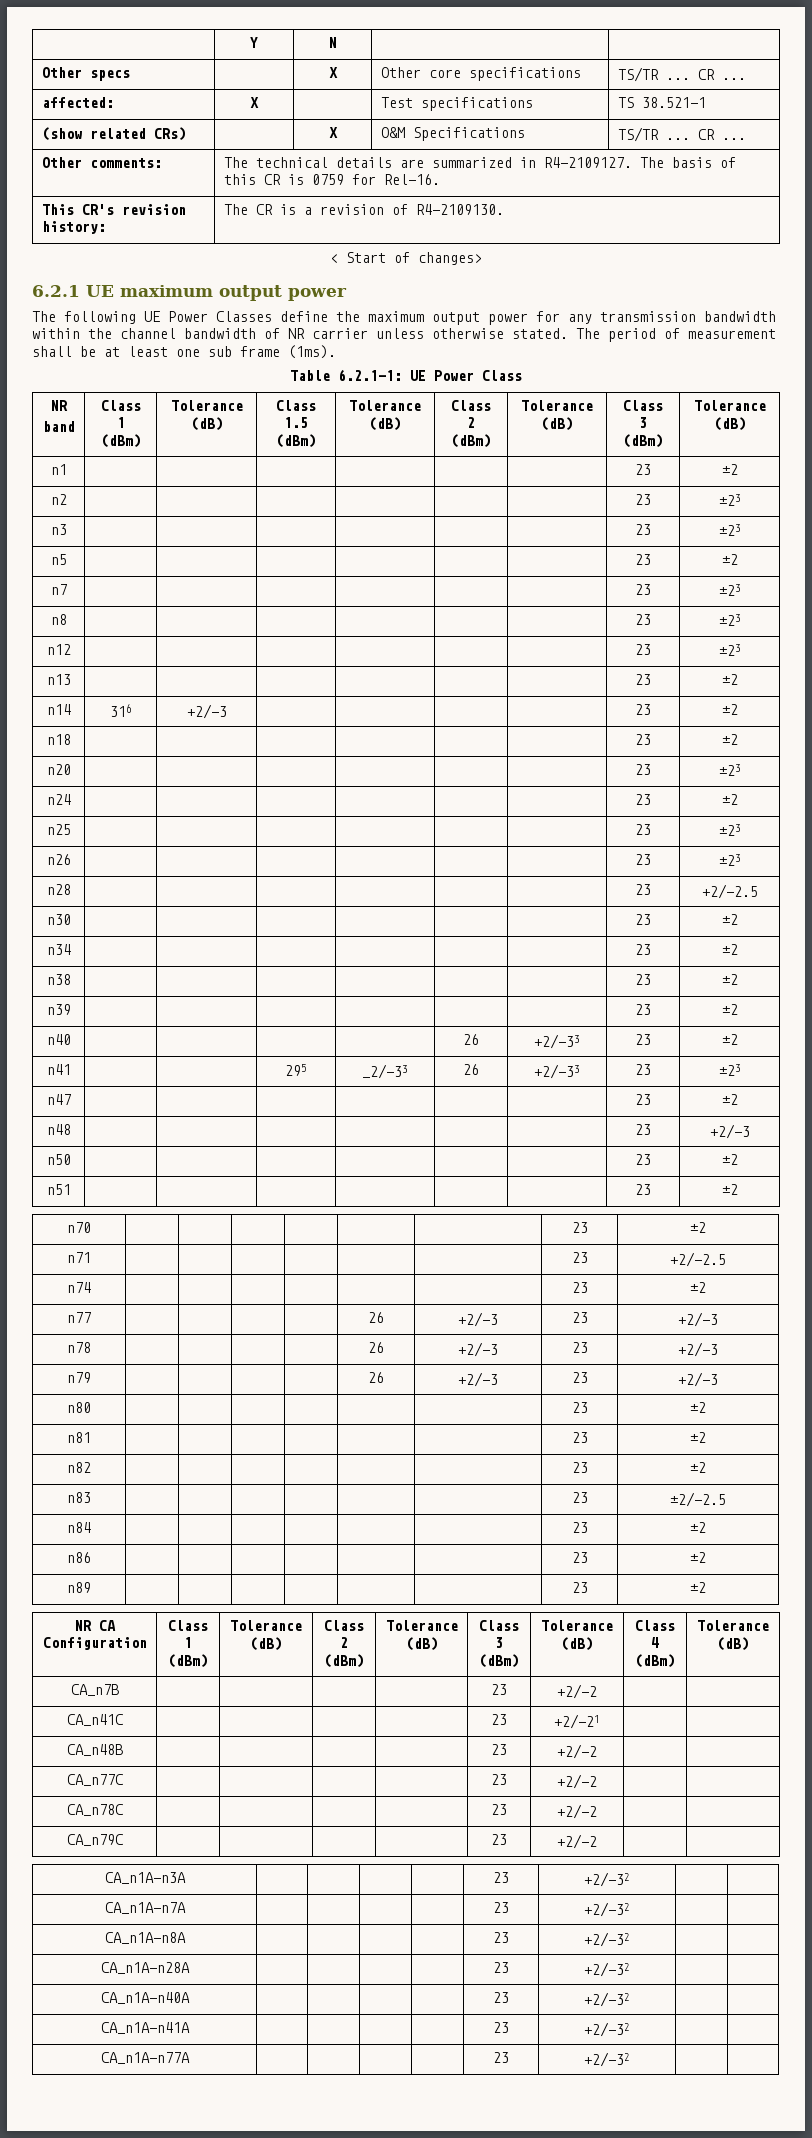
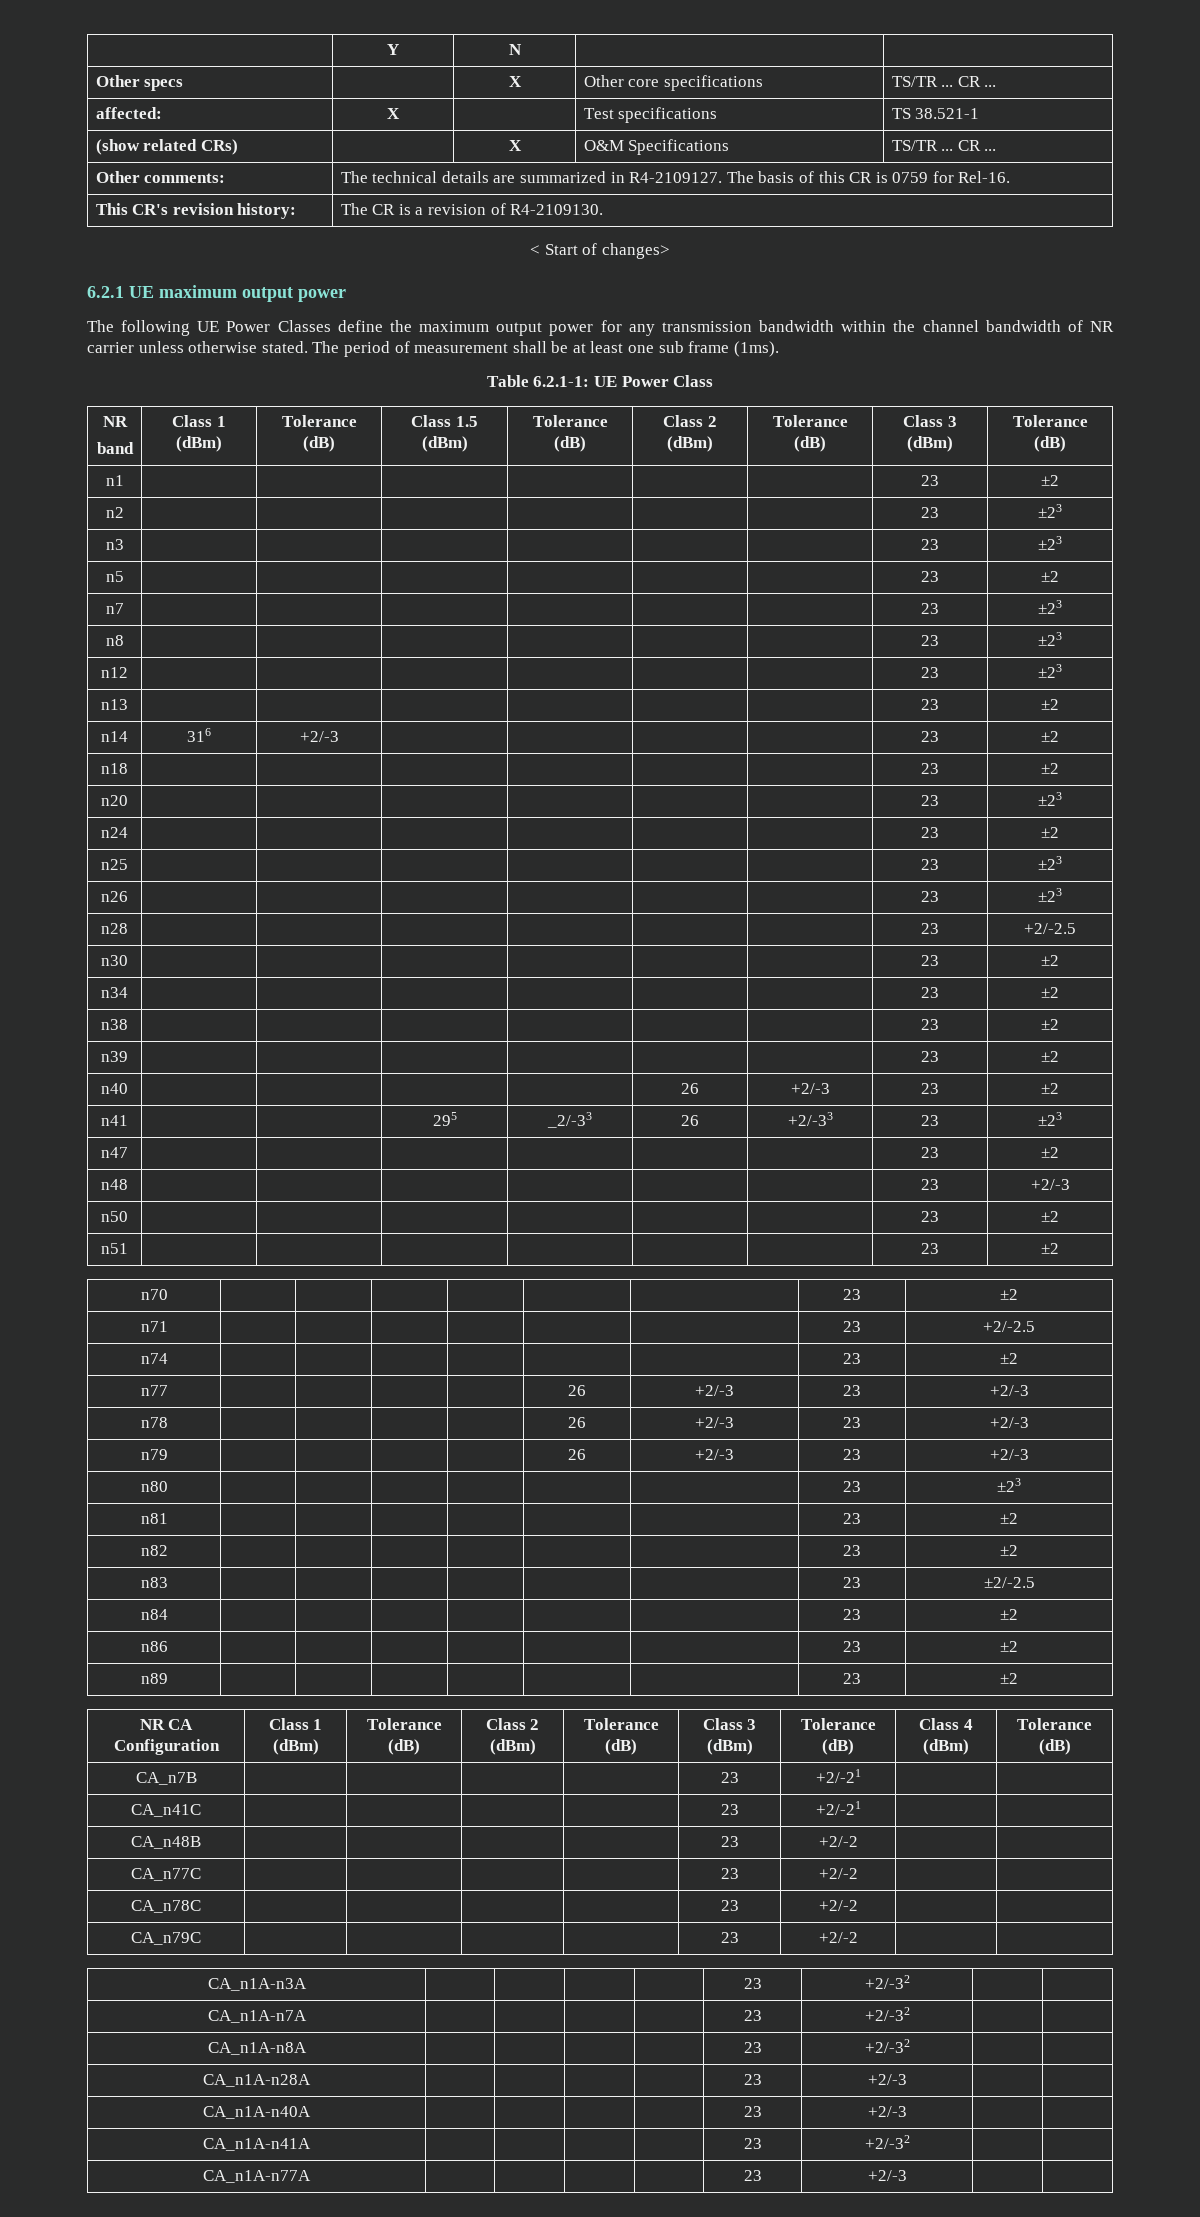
- n40 | | | | | 26 | +2/-33 | 23 | ±2
+ n40 | | | | | 26 | +2/-3 | 23 | ±2
- n80 | | | | | | | 23 | ±2
+ n80 | | | | | | | 23 | ±23
- CA_n7B | | | | | 23 | +2/-2 | |
+ CA_n7B | | | | | 23 | +2/-21 | |
- CA_n1A-n28A | | | | | 23 | +2/-32 | |
+ CA_n1A-n28A | | | | | 23 | +2/-3 | |
- CA_n1A-n40A | | | | | 23 | +2/-32 | |
+ CA_n1A-n40A | | | | | 23 | +2/-3 | |
- CA_n1A-n77A | | | | | 23 | +2/-32 | |
+ CA_n1A-n77A | | | | | 23 | +2/-3 | |

